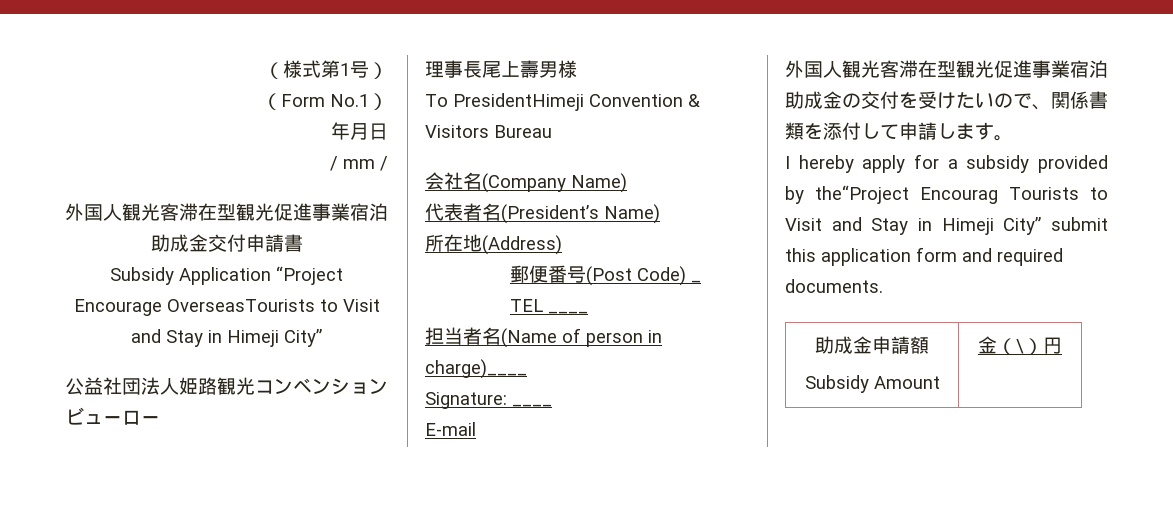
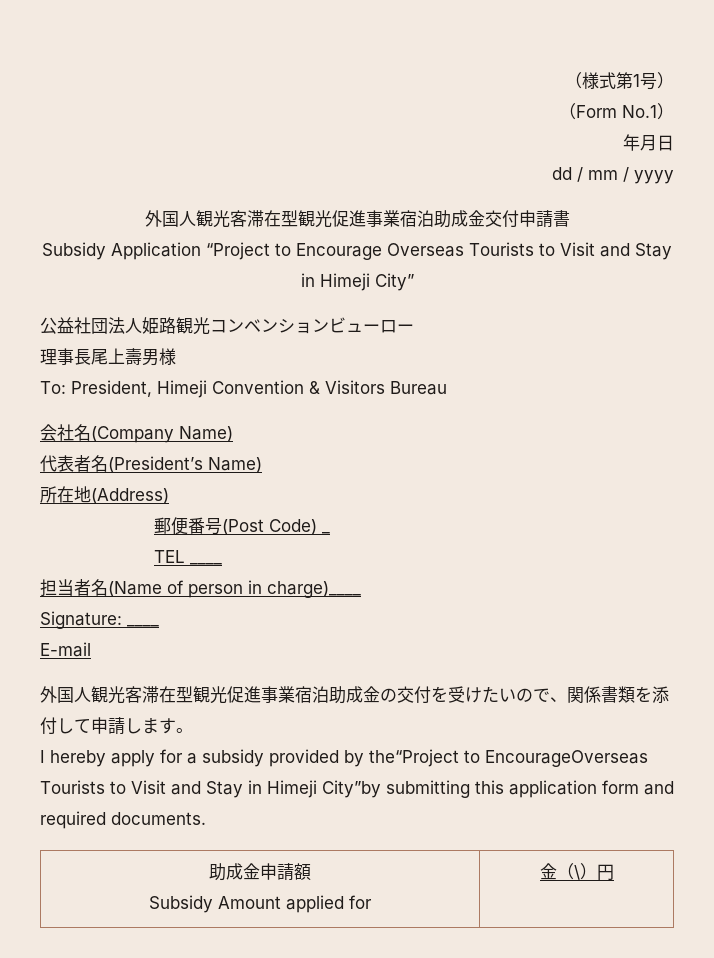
- / mm /
+ dd / mm / yyyy
- Subsidy Application “Project Encourage OverseasTourists to Visit and Stay in Himeji City”
+ Subsidy Application “Project to Encourage Overseas Tourists to Visit and Stay in Himeji City”
- To PresidentHimeji Convention & Visitors Bureau
+ To: President, Himeji Convention & Visitors Bureau
- I hereby apply for a subsidy provided by the“Project Encourag Tourists to Visit and Stay in Himeji City” submit this application form and required documents.
+ I hereby apply for a subsidy provided by the“Project to EncourageOverseas Tourists to Visit and Stay in Himeji City”by submitting this application form and required documents.
  助成金申請額
- Subsidy Amount | 金（\）円
+ Subsidy Amount applied for | 金（\）円

